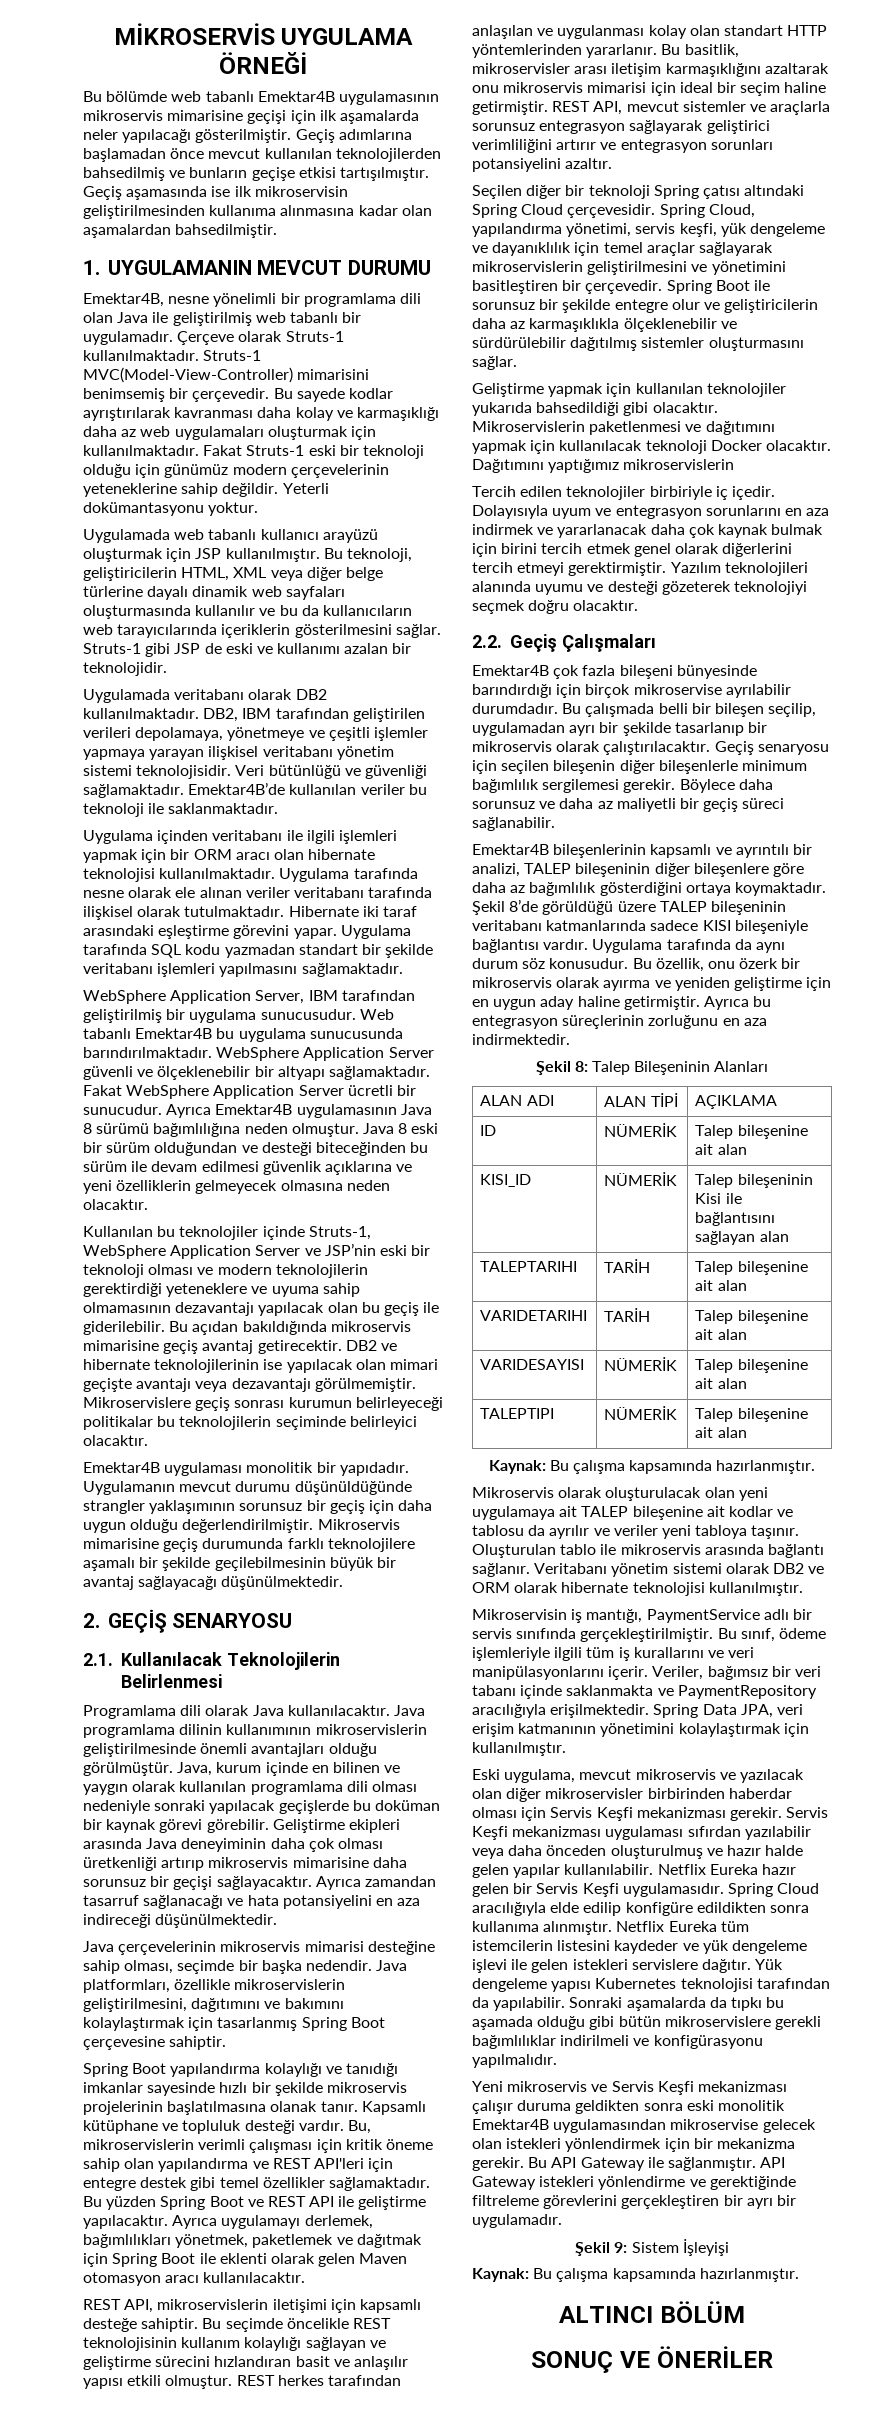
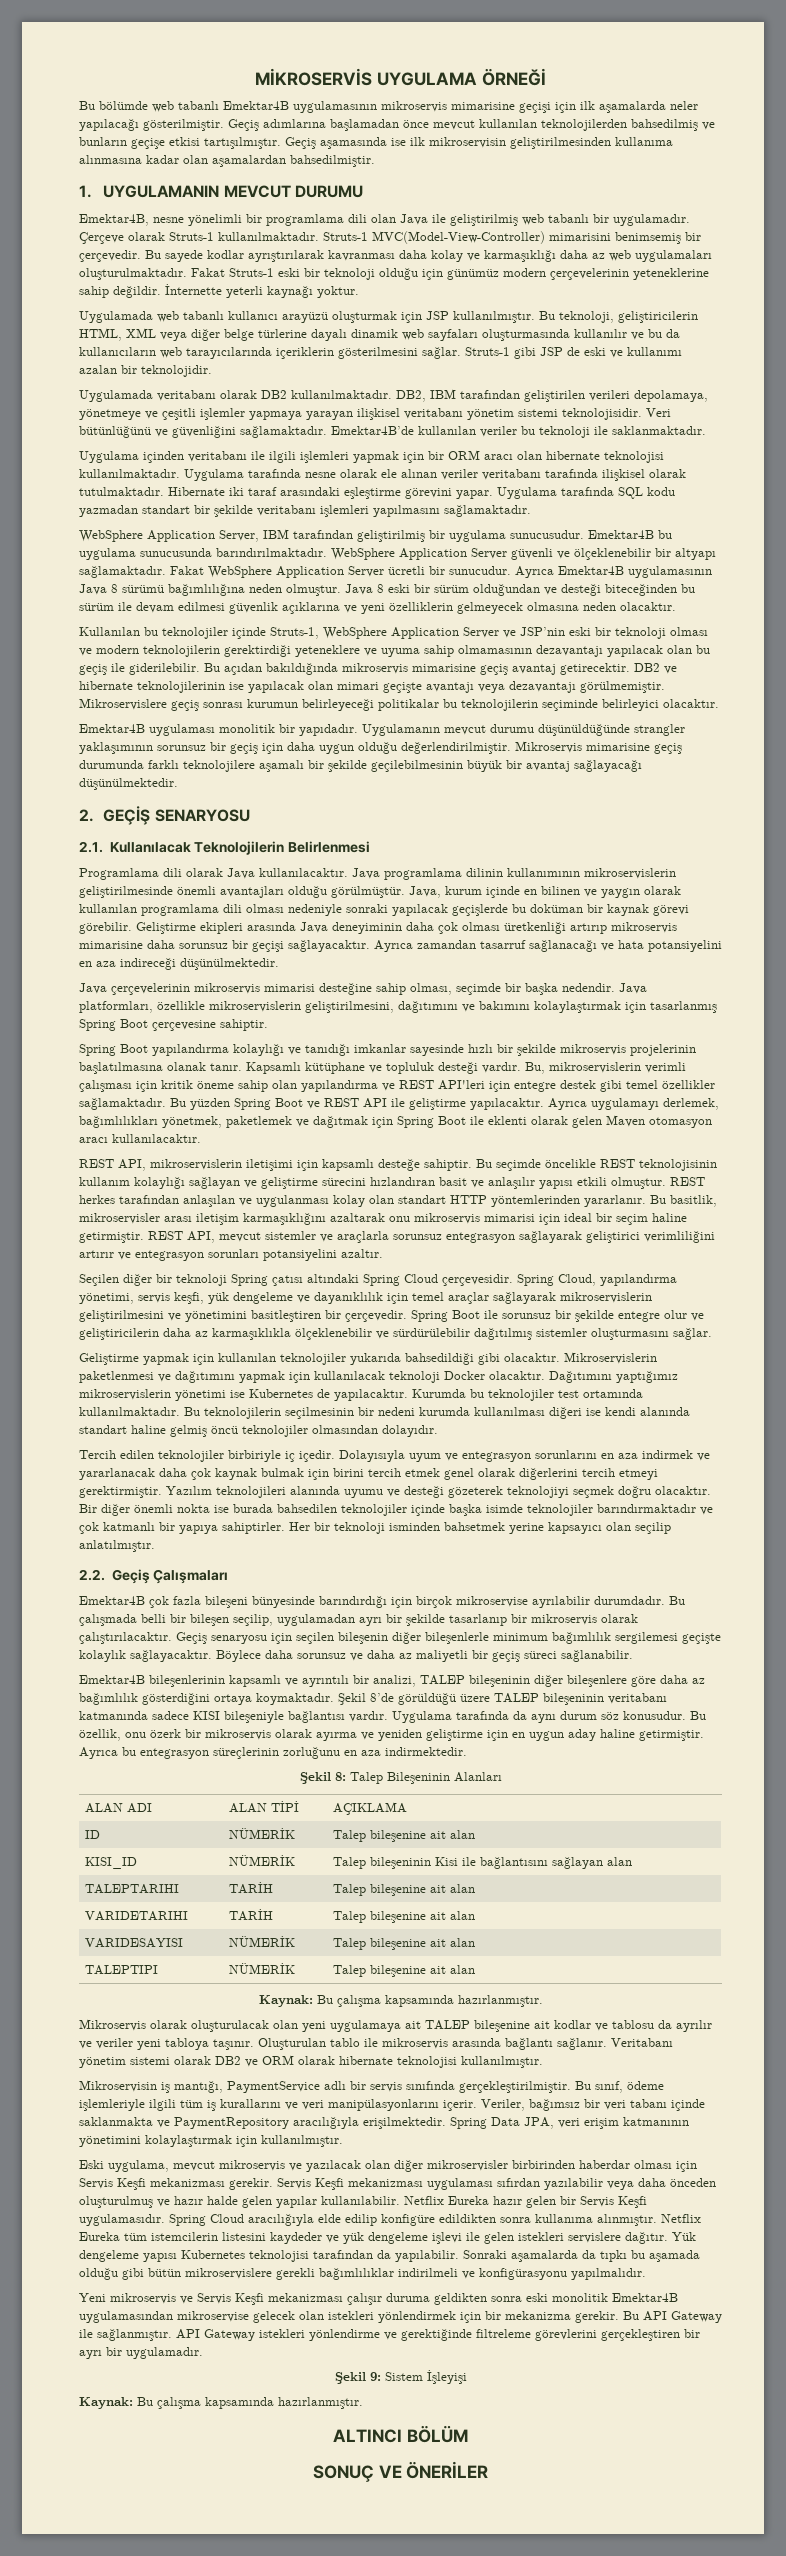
- Bu sayede kodlar ayrıştırılarak kavranması daha kolay ve karmaşıklığı daha az web uygulamaları oluşturmak için kullanılmaktadır.
+ Bu sayede kodlar ayrıştırılarak kavranması daha kolay ve karmaşıklığı daha az web uygulamaları oluşturulmaktadır.
- Yeterli dokümantasyonu yoktur.
+ İnternette yeterli kaynağı yoktur.
- Veri bütünlüğü ve güvenliği sağlamaktadır.
+ Veri bütünlüğünü ve güvenliğini sağlamaktadır.
- Web tabanlı Emektar4B bu uygulama sunucusunda barındırılmaktadır.
+ Emektar4B bu uygulama sunucusunda barındırılmaktadır.
- Dağıtımını yaptığımız mikroservislerin
+ Dağıtımını yaptığımız mikroservislerin yönetimi ise Kubernetes de yapılacaktır. Kurumda bu teknolojiler test ortamında kullanılmaktadır. Bu teknolojilerin seçilmesinin bir nedeni kurumda kullanılması diğeri ise kendi alanında standart haline gelmiş öncü teknolojiler olmasından dolayıdır.
+ Bir diğer önemli nokta ise burada bahsedilen teknolojiler içinde başka isimde teknolojiler barındırmaktadır ve çok katmanlı bir yapıya sahiptirler. Her bir teknoloji isminden bahsetmek yerine kapsayıcı olan seçilip anlatılmıştır.
- Geçiş senaryosu için seçilen bileşenin diğer bileşenlerle minimum bağımlılık sergilemesi gerekir.
+ Geçiş senaryosu için seçilen bileşenin diğer bileşenlerle minimum bağımlılık sergilemesi geçişte kolaylık sağlayacaktır.
- Şekil 8’de görüldüğü üzere TALEP bileşeninin veritabanı katmanlarında sadece KISI bileşeniyle bağlantısı vardır.
+ Şekil 8’de görüldüğü üzere TALEP bileşeninin veritabanı katmanında sadece KISI bileşeniyle bağlantısı vardır.

